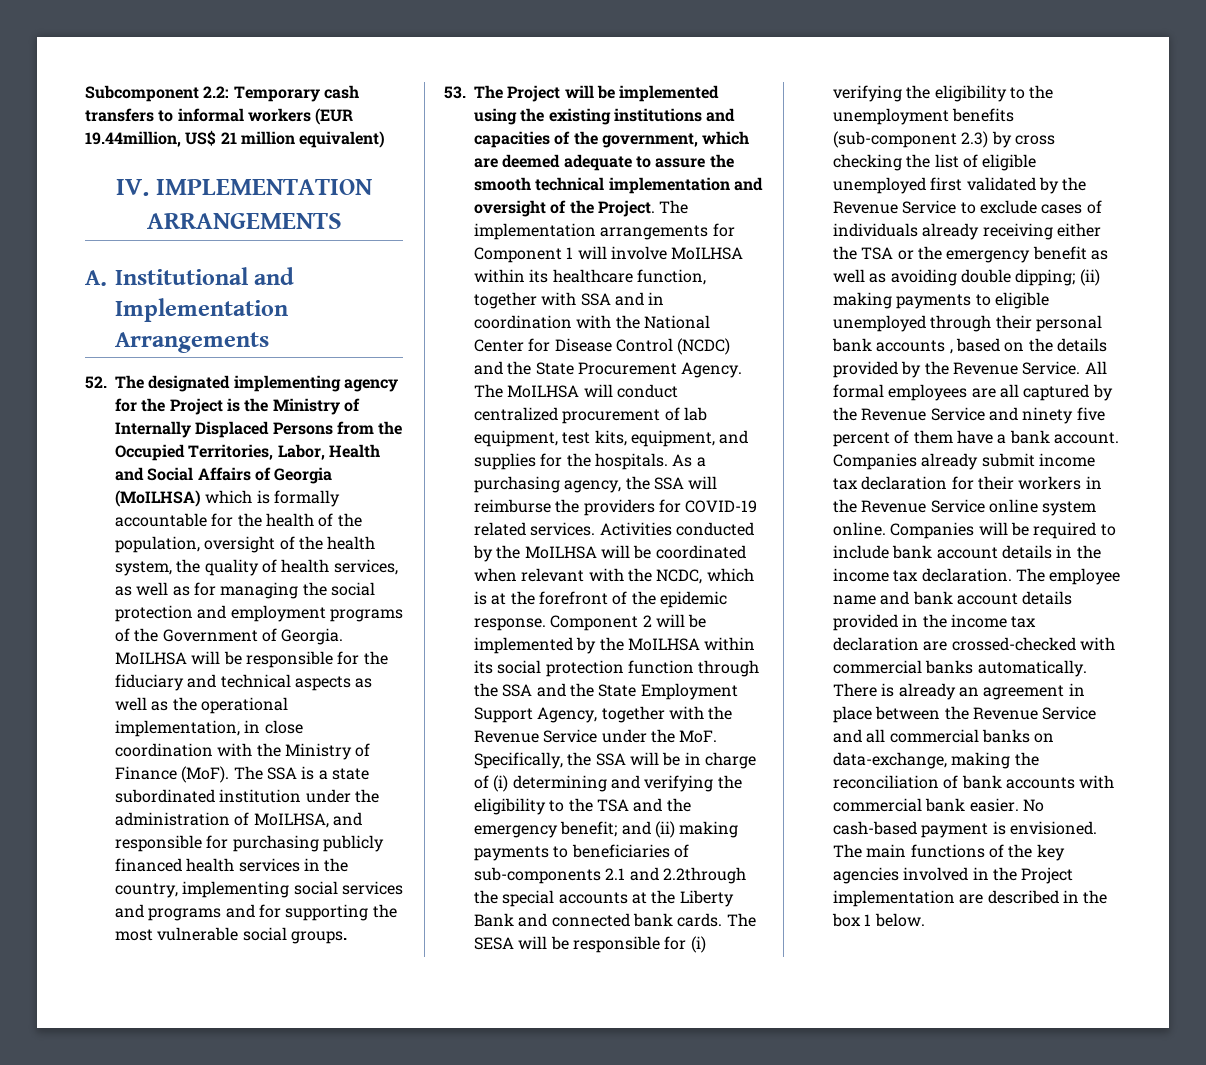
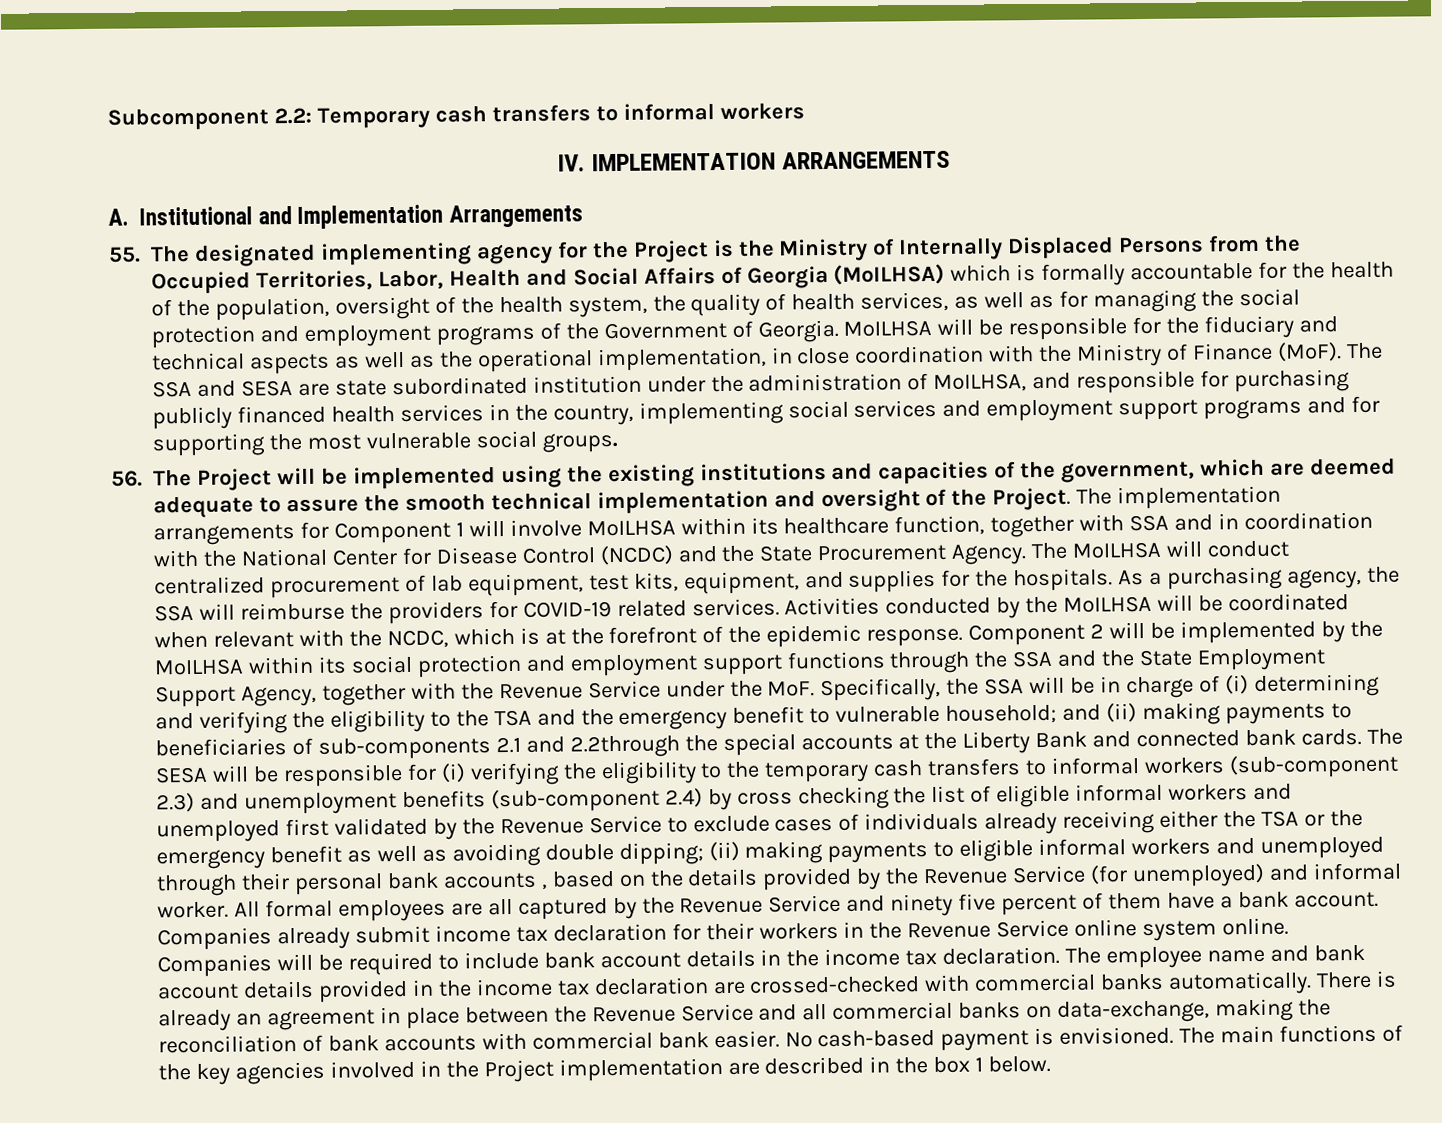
- Subcomponent 2.2: Temporary cash transfers to informal workers (EUR 19.44million, US$ 21 million equivalent)
+ Subcomponent 2.2: Temporary cash transfers to informal workers
- 52. The designated implementing agency for the Project is the Ministry of Internally Displaced Persons from the Occupied Territories, Labor, Health and Social Affairs of Georgia (MoILHSA) which is formally accountable for the health of the population, oversight of the health system, the quality of health services, as well as for managing the social protection and employment programs of the Government of Georgia.
+ 55. The designated implementing agency for the Project is the Ministry of Internally Displaced Persons from the Occupied Territories, Labor, Health and Social Affairs of Georgia (MoILHSA) which is formally accountable for the health of the population, oversight of the health system, the quality of health services, as well as for managing the social protection and employment programs of the Government of Georgia.
- The SSA is a state subordinated institution under the administration of MoILHSA, and responsible for purchasing publicly financed health services in the country, implementing social services and programs and for supporting the most vulnerable social groups.
+ The SSA and SESA are state subordinated institution under the administration of MoILHSA, and responsible for purchasing publicly financed health services in the country, implementing social services and employment support programs and for supporting the most vulnerable social groups.
- 53. The Project will be implemented using the existing institutions and capacities of the government, which are deemed adequate to assure the smooth technical implementation and oversight of the Project.
+ 56. The Project will be implemented using the existing institutions and capacities of the government, which are deemed adequate to assure the smooth technical implementation and oversight of the Project.
- Component 2 will be implemented by the MoILHSA within its social protection function through the SSA and the State Employment Support Agency, together with the Revenue Service under the MoF. Specifically, the SSA will be in charge of (i) determining and verifying the eligibility to the TSA and the emergency benefit;
+ Component 2 will be implemented by the MoILHSA within its social protection and employment support functions through the SSA and the State Employment Support Agency, together with the Revenue Service under the MoF. Specifically, the SSA will be in charge of (i) determining and verifying the eligibility to the TSA and the emergency benefit to vulnerable household;
- The SESA will be responsible for (i) verifying the eligibility to the unemployment benefits (sub-component 2.3) by cross checking the list of eligible unemployed first validated by the Revenue Service to exclude cases of individuals already receiving either the TSA or the emergency benefit as well as avoiding double dipping;
+ The SESA will be responsible for (i) verifying the eligibility to the temporary cash transfers to informal workers (sub-component 2.3) and unemployment benefits (sub-component 2.4) by cross checking the list of eligible informal workers and unemployed first validated by the Revenue Service to exclude cases of individuals already receiving either the TSA or the emergency benefit as well as avoiding double dipping;
- (ii) making payments to eligible unemployed through their personal bank accounts , based on the details provided by the Revenue Service.
+ (ii) making payments to eligible informal workers and unemployed through their personal bank accounts , based on the details provided by the Revenue Service (for unemployed) and informal worker.

